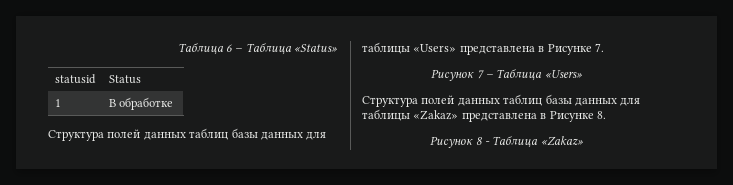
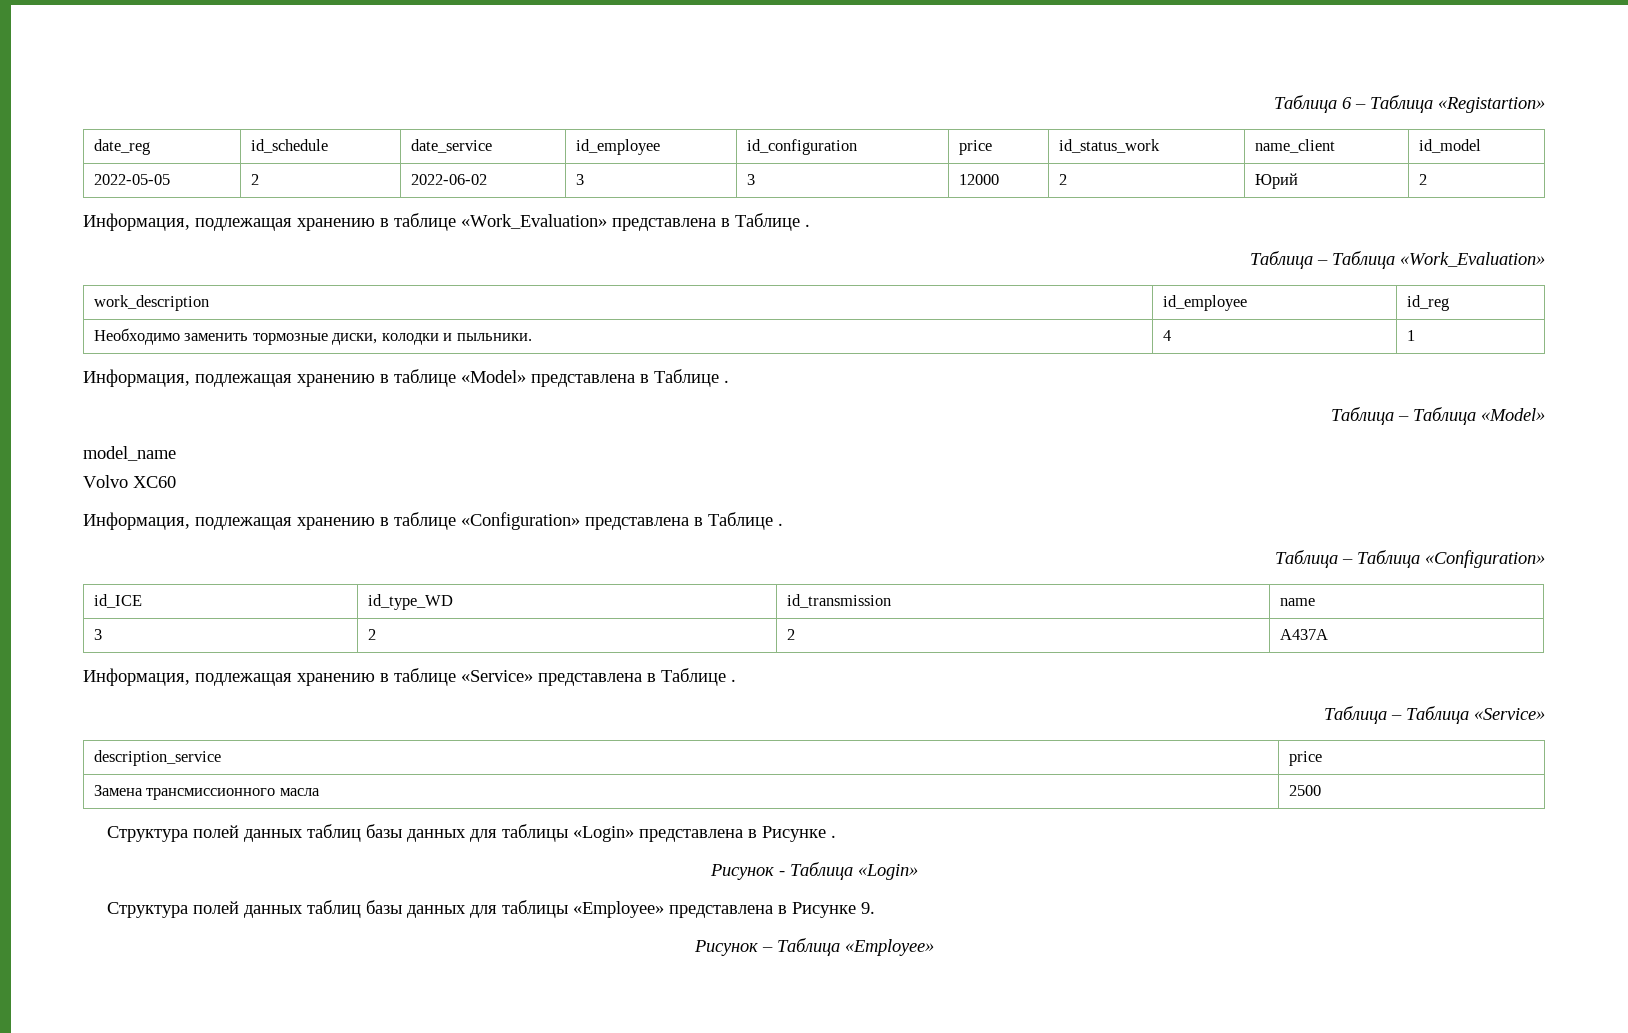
- Таблица 6 – Таблица «Status»
- statusid | Status
- 1 | В обработке
- Структура полей данных таблиц базы данных для таблицы «Users» представлена в Рисунке 7.
- Рисунок 7 – Таблица «Users»
- Структура полей данных таблиц базы данных для таблицы «Zakaz» представлена в Рисунке 8.
- Рисунок 8 - Таблица «Zakaz»
+ Таблица 6 – Таблица «Registartion»
+ date_reg | id_schedule | date_service | id_employee | id_configuration | price | id_status_work | name_client | id_model
+ 2022-05-05 | 2 | 2022-06-02 | 3 | 3 | 12000 | 2 | Юрий | 2
+ Информация, подлежащая хранению в таблице «Work_Evaluation» представлена в Таблице .
+ Таблица – Таблица «Work_Evaluation»
+ work_description | id_employee | id_reg
+ Необходимо заменить тормозные диски, колодки и пыльники. | 4 | 1
+ Информация, подлежащая хранению в таблице «Model» представлена в Таблице .
+ Таблица – Таблица «Model»
+ model_name
+ Volvo XC60
+ Информация, подлежащая хранению в таблице «Configuration» представлена в Таблице .
+ Таблица – Таблица «Configuration»
+ id_ICE | id_type_WD | id_transmission | name
+ 3 | 2 | 2 | A437A
+ Информация, подлежащая хранению в таблице «Service» представлена в Таблице .
+ Таблица – Таблица «Service»
+ description_service | price
+ Замена трансмиссионного масла | 2500
+ Структура полей данных таблиц базы данных для таблицы «Login» представлена в Рисунке .
+ Рисунок - Таблица «Login»
+ Структура полей данных таблиц базы данных для таблицы «Employee» представлена в Рисунке 9.
+ Рисунок – Таблица «Employee»

